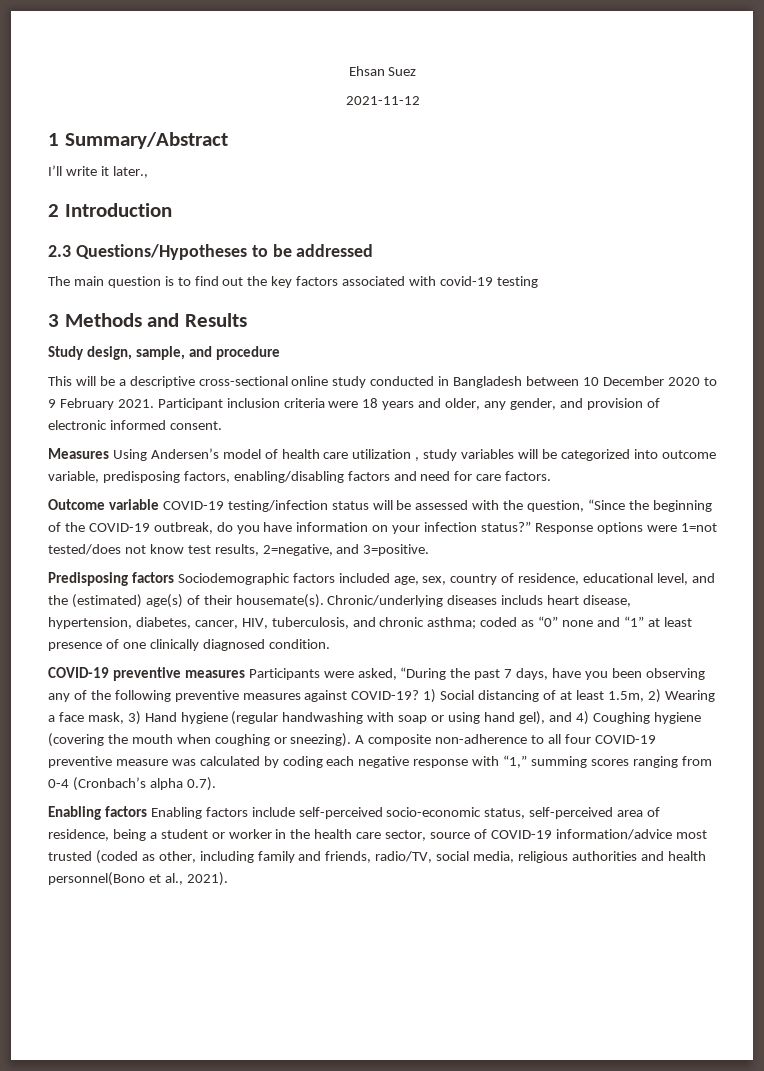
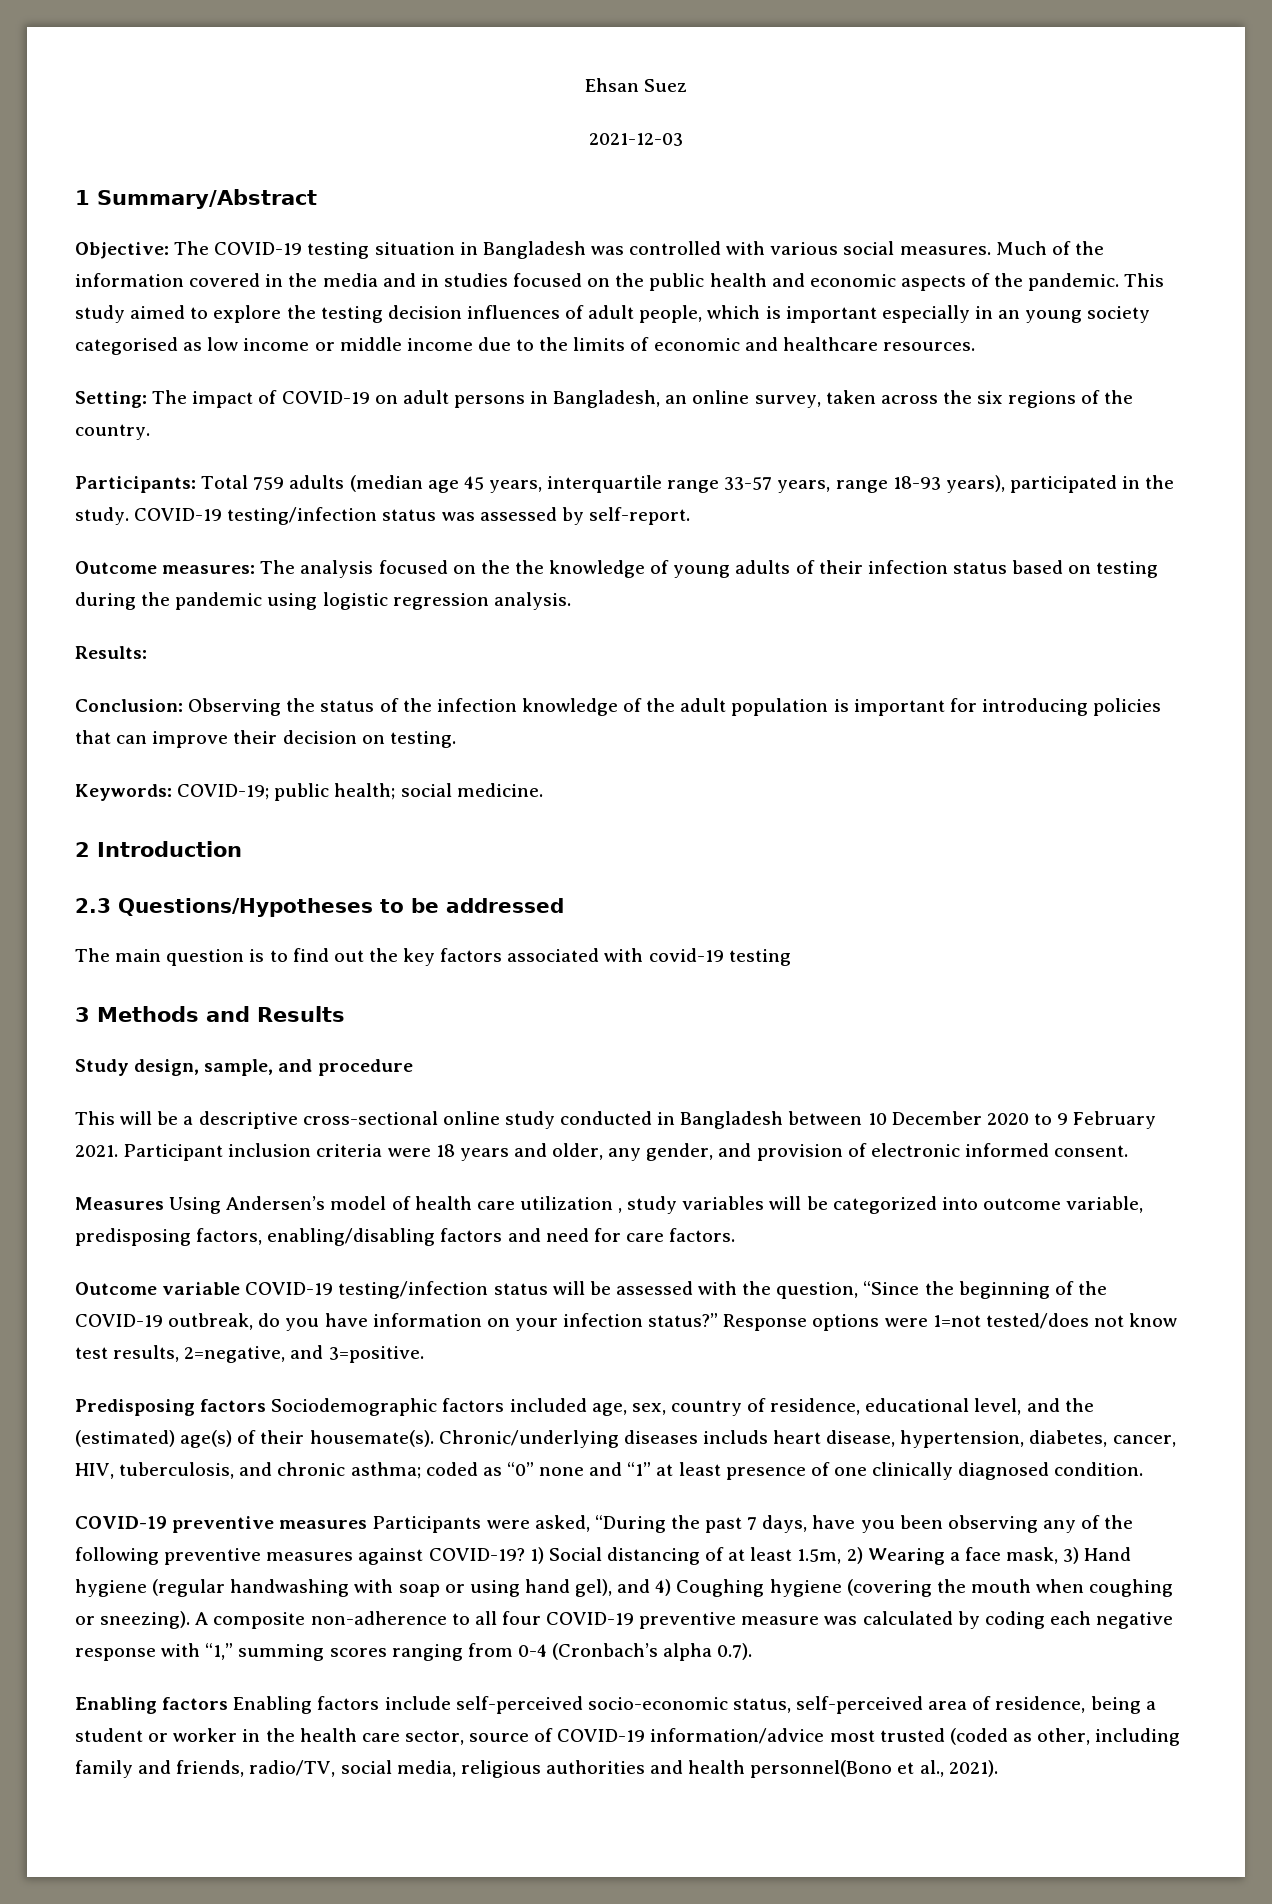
- 2021-11-12
+ 2021-12-03
- I’ll write it later.,
+ Objective: The COVID-19 testing situation in Bangladesh was controlled with various social measures. Much of the information covered in the media and in studies focused on the public health and economic aspects of the pandemic. This study aimed to explore the testing decision influences of adult people, which is important especially in an young society categorised as low income or middle income due to the limits of economic and healthcare resources.
+ Setting: The impact of COVID-19 on adult persons in Bangladesh, an online survey, taken across the six regions of the country.
+ Participants: Total 759 adults (median age 45 years, interquartile range 33-57 years, range 18-93 years), participated in the study. COVID-19 testing/infection status was assessed by self-report.
+ Outcome measures: The analysis focused on the the knowledge of young adults of their infection status based on testing during the pandemic using logistic regression analysis.
+ Results:
+ Conclusion: Observing the status of the infection knowledge of the adult population is important for introducing policies that can improve their decision on testing.
+ Keywords: COVID-19; public health; social medicine.

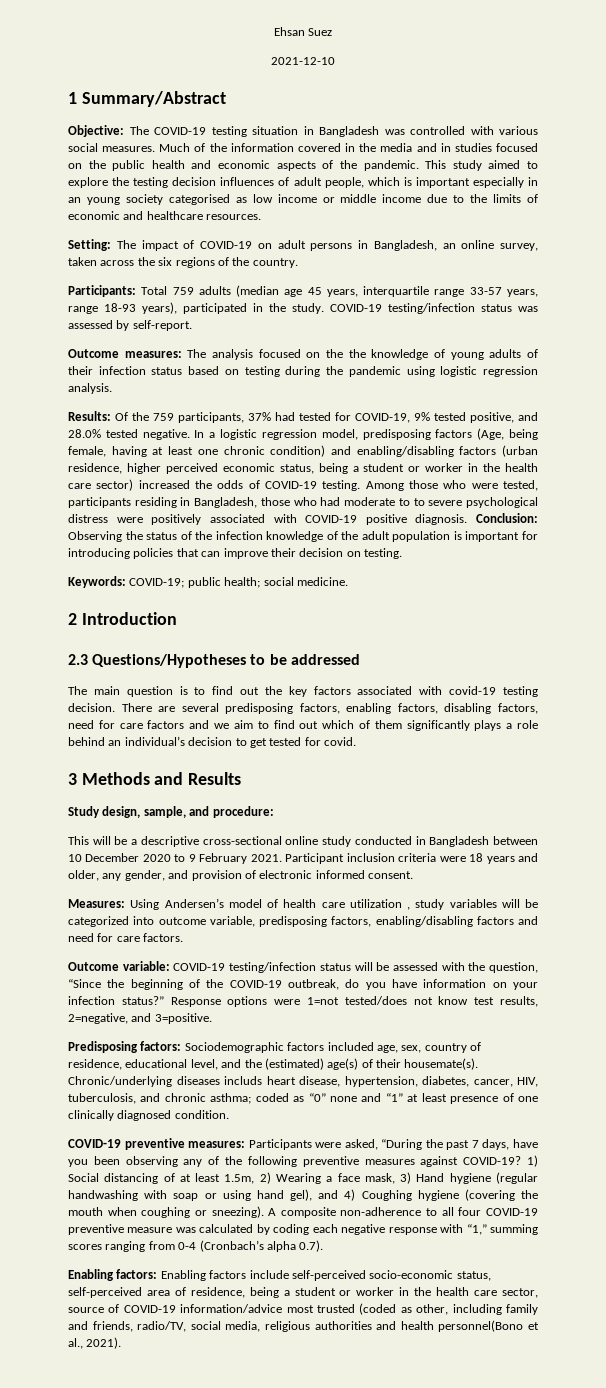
- 2021-12-03
+ 2021-12-10
- Results:
- Conclusion: Observing the status of the infection knowledge of the adult population is important for introducing policies that can improve their decision on testing.
+ Results: Of the 759 participants, 37% had tested for COVID-19, 9% tested positive, and 28.0% tested negative. In a logistic regression model, predisposing factors (Age, being female, having at least one chronic condition) and enabling/disabling factors (urban residence, higher perceived economic status, being a student or worker in the health care sector) increased the odds of COVID-19 testing. Among those who were tested, participants residing in Bangladesh, those who had moderate to to severe psychological distress were positively associated with COVID-19 positive diagnosis. Conclusion: Observing the status of the infection knowledge of the adult population is important for introducing policies that can improve their decision on testing.
- The main question is to find out the key factors associated with covid-19 testing
+ The main question is to find out the key factors associated with covid-19 testing decision. There are several predisposing factors, enabling factors, disabling factors, need for care factors and we aim to find out which of them significantly plays a role behind an individual’s decision to get tested for covid.
- Study design, sample, and procedure
+ Study design, sample, and procedure:
- Measures Using Andersen’s model of health care utilization , study variables will be categorized into outcome variable, predisposing factors, enabling/disabling factors and need for care factors.
+ Measures: Using Andersen’s model of health care utilization , study variables will be categorized into outcome variable, predisposing factors, enabling/disabling factors and need for care factors.
- Outcome variable COVID-19 testing/infection status will be assessed with the question, “Since the beginning of the COVID-19 outbreak, do you have information on your infection status?”
+ Outcome variable: COVID-19 testing/infection status will be assessed with the question, “Since the beginning of the COVID-19 outbreak, do you have information on your infection status?”
- Predisposing factors Sociodemographic factors included age, sex, country of residence, educational level, and the (estimated) age(s) of their housemate(s).
+ Predisposing factors: Sociodemographic factors included age, sex, country of residence, educational level, and the (estimated) age(s) of their housemate(s).
- COVID-19 preventive measures Participants were asked, “During the past 7 days, have you been observing any of the following preventive measures against COVID-19?
+ COVID-19 preventive measures: Participants were asked, “During the past 7 days, have you been observing any of the following preventive measures against COVID-19?
- Enabling factors Enabling factors include self-perceived socio-economic status, self-perceived area of residence, being a student or worker in the health care sector, source of COVID-19 information/advice most trusted (coded as other, including family and friends, radio/TV, social media, religious authorities and health personnel(Bono et al., 2021).
+ Enabling factors: Enabling factors include self-perceived socio-economic status, self-perceived area of residence, being a student or worker in the health care sector, source of COVID-19 information/advice most trusted (coded as other, including family and friends, radio/TV, social media, religious authorities and health personnel(Bono et al., 2021).

